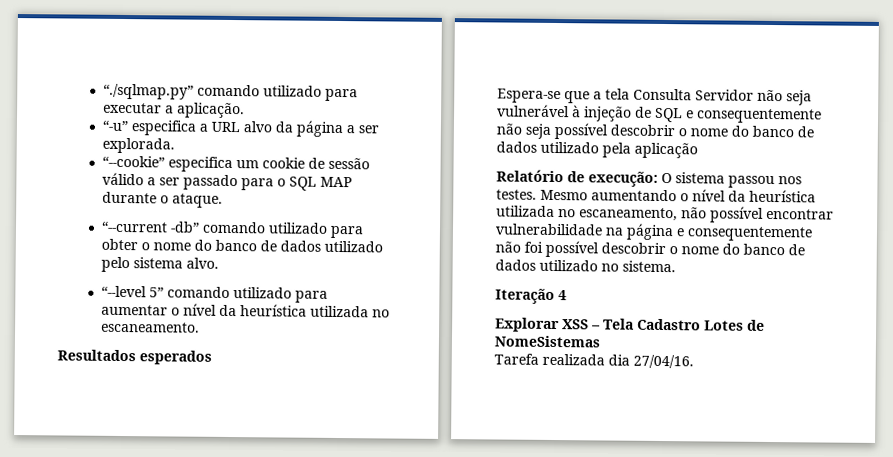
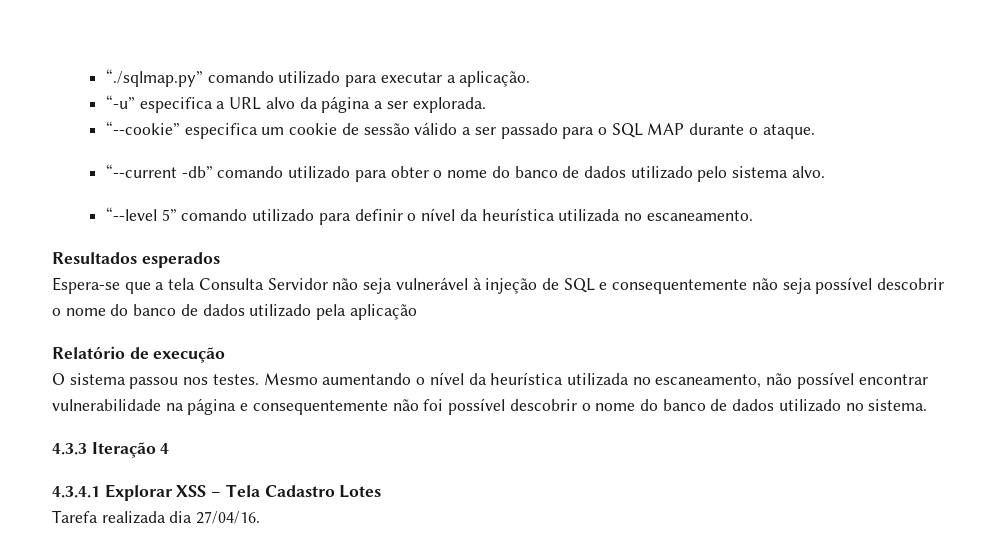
- “--level 5” comando utilizado para aumentar o nível da heurística utilizada no escaneamento.
+ “--level 5” comando utilizado para definir o nível da heurística utilizada no escaneamento.
- Relatório de execução: O sistema passou nos testes.
+ Relatório de execução
+ O sistema passou nos testes.
- Iteração 4
+ 4.3.3 Iteração 4
- Explorar XSS – Tela Cadastro Lotes de NomeSistemas
+ 4.3.4.1 Explorar XSS – Tela Cadastro Lotes

